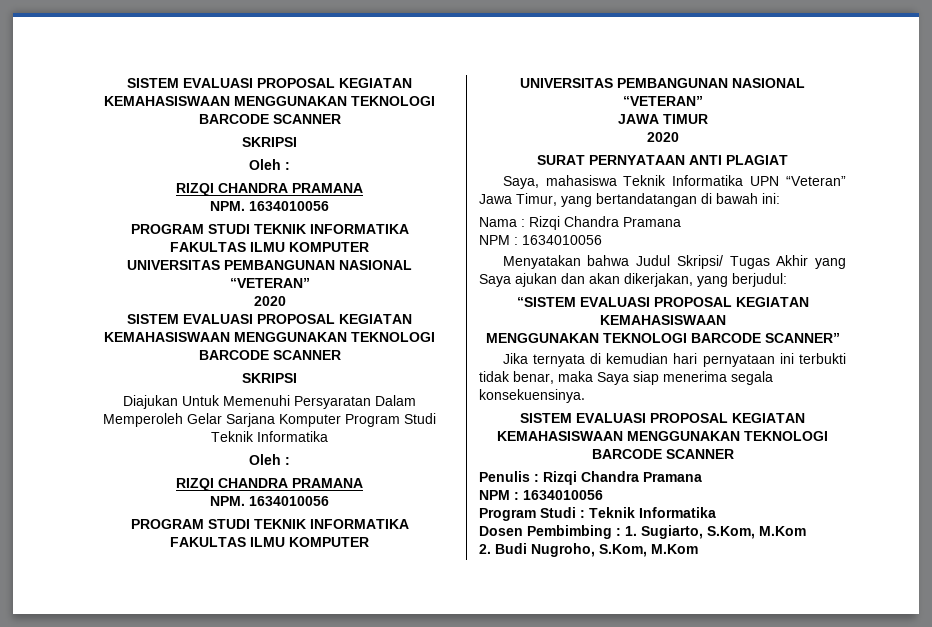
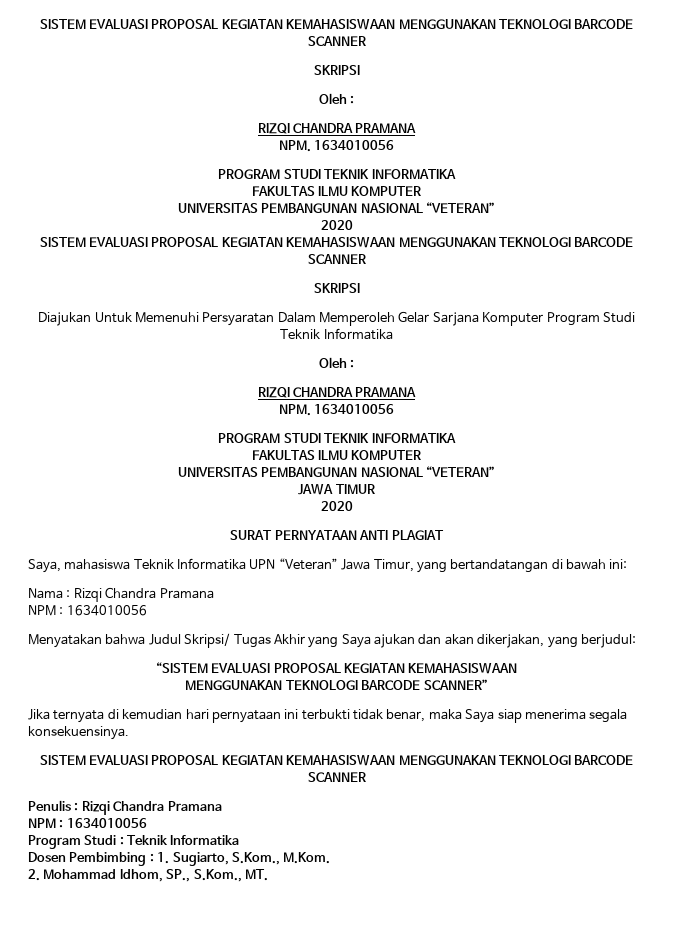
- Dosen Pembimbing : 1. Sugiarto, S.Kom, M.Kom
+ Dosen Pembimbing : 1. Sugiarto, S.Kom., M.Kom.
- 2. Budi Nugroho, S.Kom, M.Kom
+ 2. Mohammad Idhom, SP., S.Kom., MT.

